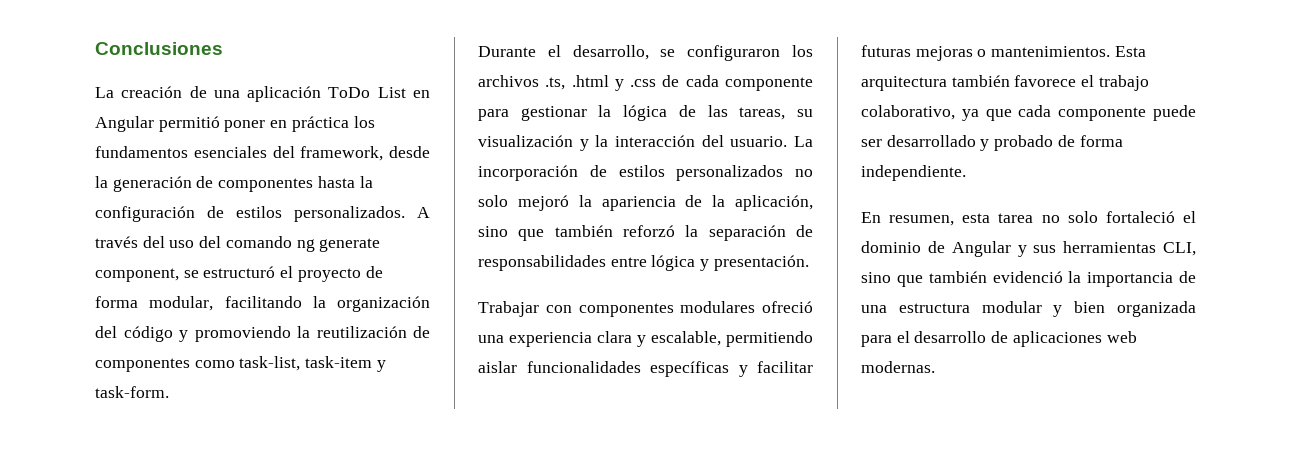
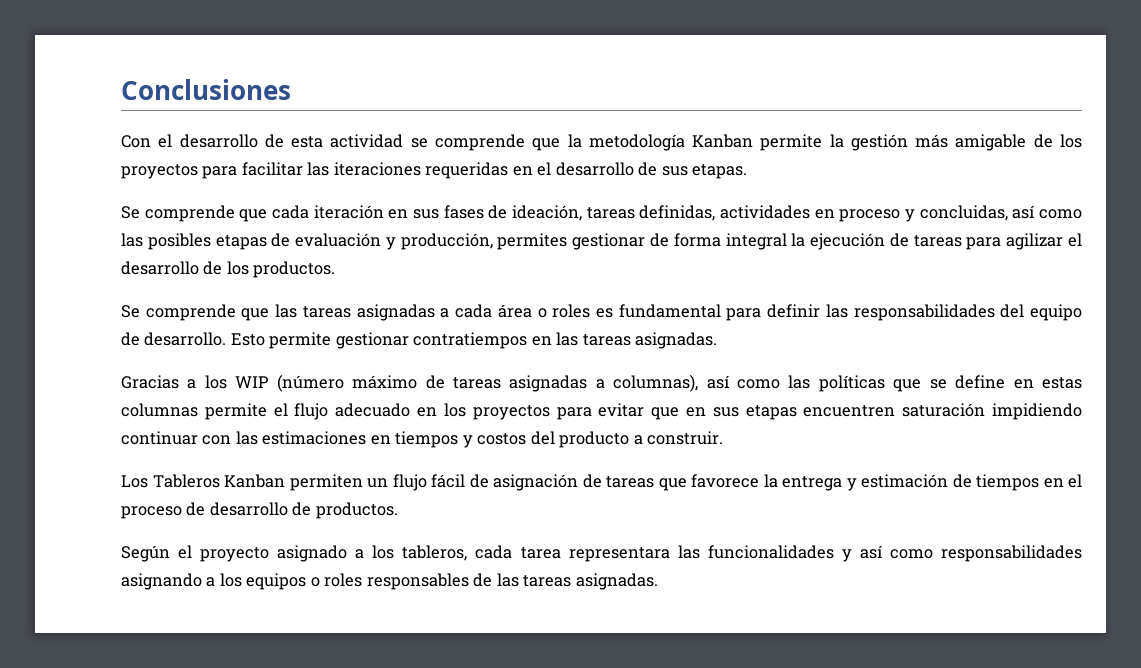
- La creación de una aplicación ToDo List en Angular permitió poner en práctica los fundamentos esenciales del framework, desde la generación de componentes hasta la configuración de estilos personalizados. A través del uso del comando ng generate component, se estructuró el proyecto de forma modular, facilitando la organización del código y promoviendo la reutilización de componentes como task-list, task-item y task-form.
- Durante el desarrollo, se configuraron los archivos .ts, .html y .css de cada componente para gestionar la lógica de las tareas, su visualización y la interacción del usuario. La incorporación de estilos personalizados no solo mejoró la apariencia de la aplicación, sino que también reforzó la separación de responsabilidades entre lógica y presentación.
- Trabajar con componentes modulares ofreció una experiencia clara y escalable, permitiendo aislar funcionalidades específicas y facilitar futuras mejoras o mantenimientos. Esta arquitectura también favorece el trabajo colaborativo, ya que cada componente puede ser desarrollado y probado de forma independiente.
- En resumen, esta tarea no solo fortaleció el dominio de Angular y sus herramientas CLI, sino que también evidenció la importancia de una estructura modular y bien organizada para el desarrollo de aplicaciones web modernas.
+ Con el desarrollo de esta actividad se comprende que la metodología Kanban permite la gestión más amigable de los proyectos para facilitar las iteraciones requeridas en el desarrollo de sus etapas.
+ Se comprende que cada iteración en sus fases de ideación, tareas definidas, actividades en proceso y concluidas, así como las posibles etapas de evaluación y producción, permites gestionar de forma integral la ejecución de tareas para agilizar el desarrollo de los productos.
+ Se comprende que las tareas asignadas a cada área o roles es fundamental para definir las responsabilidades del equipo de desarrollo. Esto permite gestionar contratiempos en las tareas asignadas.
+ Gracias a los WIP (número máximo de tareas asignadas a columnas), así como las políticas que se define en estas columnas permite el flujo adecuado en los proyectos para evitar que en sus etapas encuentren saturación impidiendo continuar con las estimaciones en tiempos y costos del producto a construir.
+ Los Tableros Kanban permiten un flujo fácil de asignación de tareas que favorece la entrega y estimación de tiempos en el proceso de desarrollo de productos.
+ Según el proyecto asignado a los tableros, cada tarea representara las funcionalidades y así como responsabilidades asignando a los equipos o roles responsables de las tareas asignadas.

